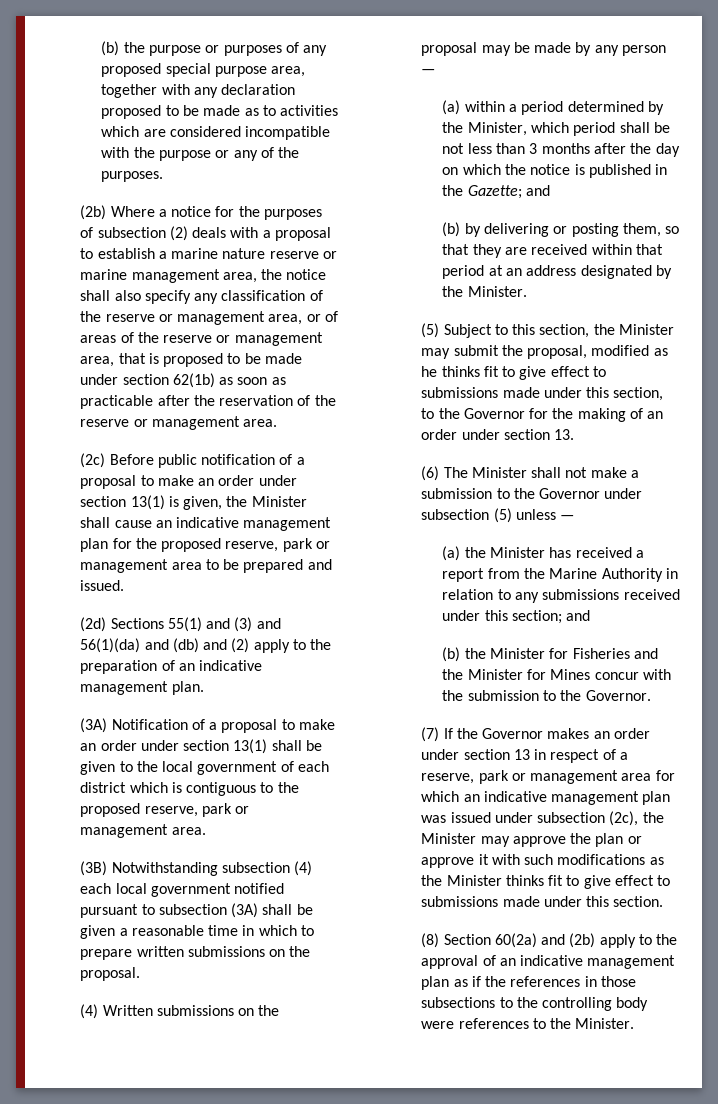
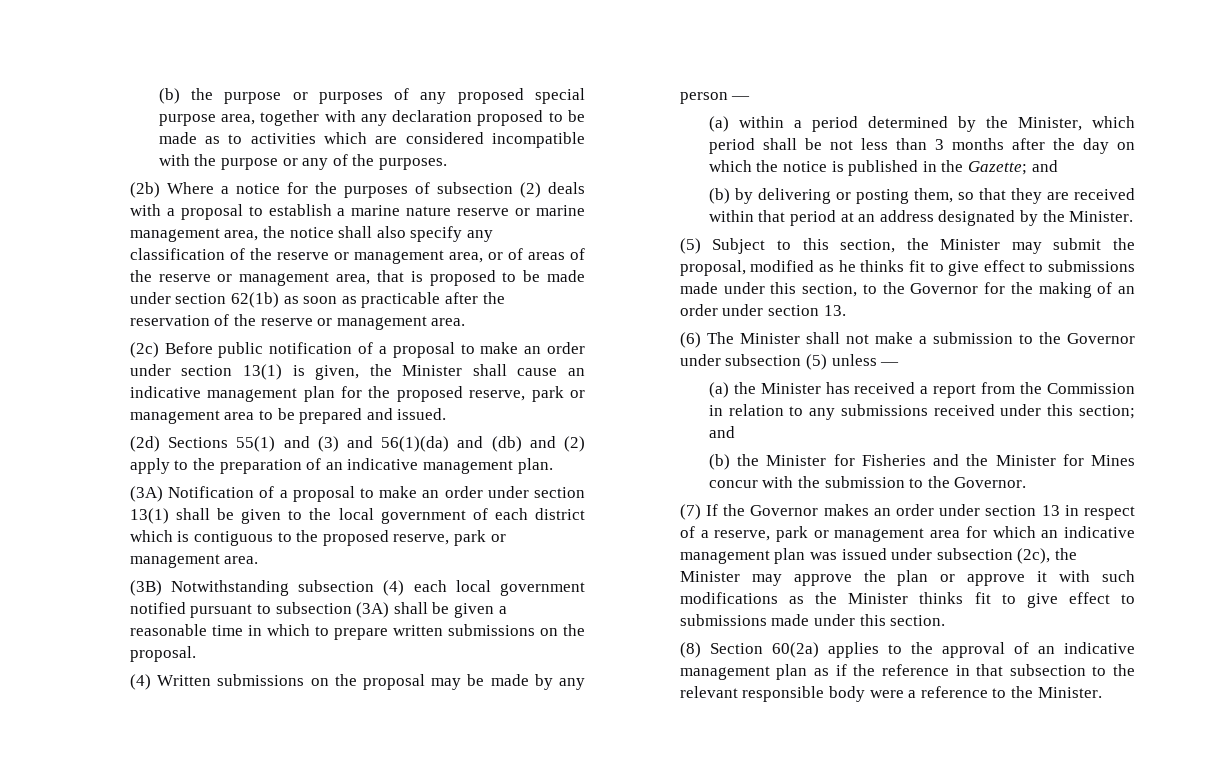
- (a) the Minister has received a report from the Marine Authority in relation to any submissions received under this section; and
+ (a) the Minister has received a report from the Commission in relation to any submissions received under this section; and
- (8) Section 60(2a) and (2b) apply to the approval of an indicative management plan as if the references in those subsections to the controlling body were references to the Minister.
+ (8) Section 60(2a) applies to the approval of an indicative management plan as if the reference in that subsection to the relevant responsible body were a reference to the Minister.

